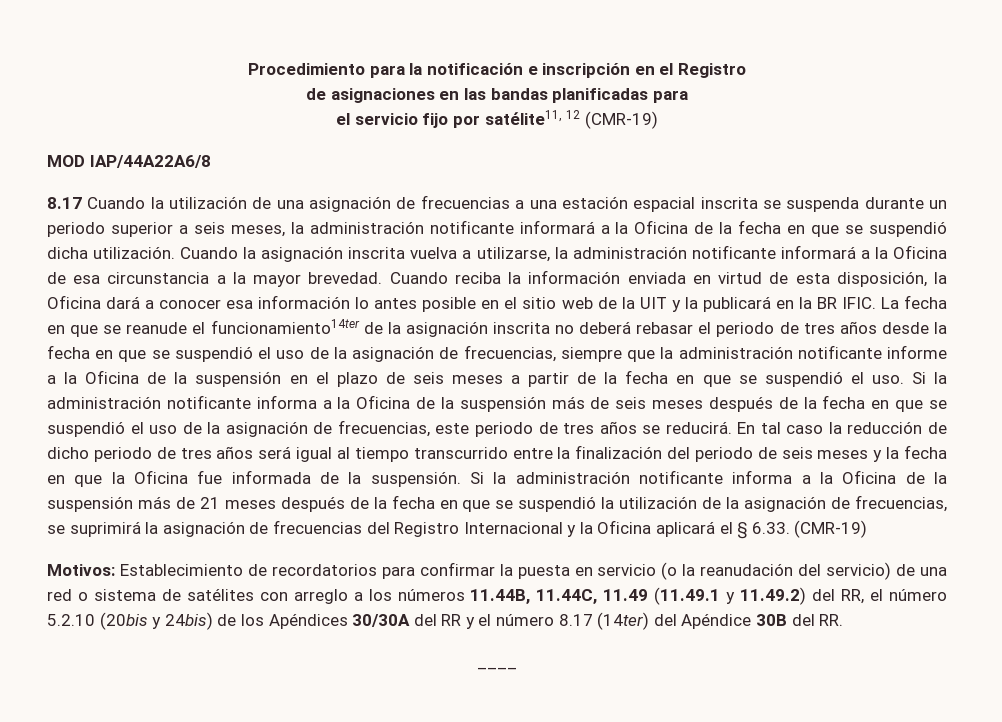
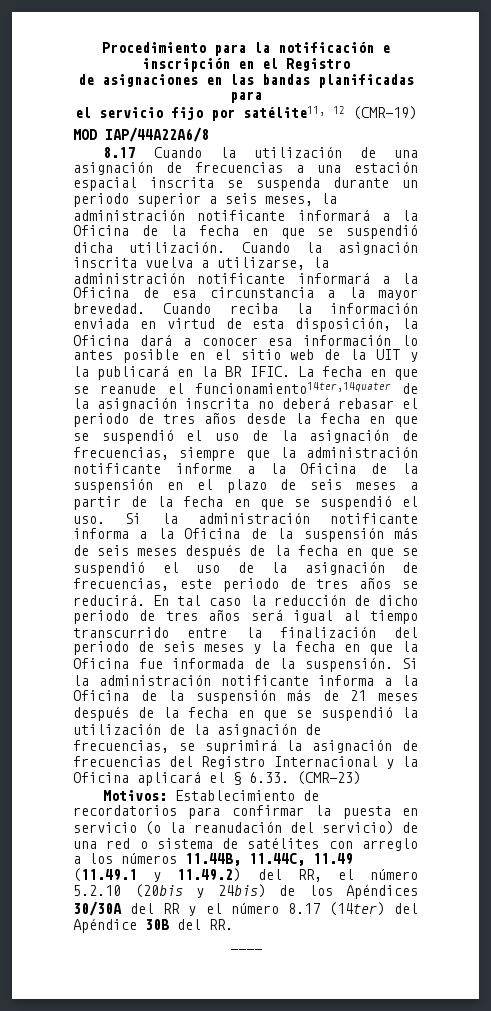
- La fecha en que se reanude el funcionamiento14ter de la asignación inscrita no deberá rebasar el periodo de tres años desde la fecha en que se suspendió el uso de la asignación de frecuencias, siempre que la administración notificante informe a la Oficina de la suspensión en el plazo de seis meses a partir de la fecha en que se suspendió el uso.
+ La fecha en que se reanude el funcionamiento14ter,14quater de la asignación inscrita no deberá rebasar el periodo de tres años desde la fecha en que se suspendió el uso de la asignación de frecuencias, siempre que la administración notificante informe a la Oficina de la suspensión en el plazo de seis meses a partir de la fecha en que se suspendió el uso.
- Si la administración notificante informa a la Oficina de la suspensión más de 21 meses después de la fecha en que se suspendió la utilización de la asignación de frecuencias, se suprimirá la asignación de frecuencias del Registro Internacional y la Oficina aplicará el § 6.33. (CMR-19)
+ Si la administración notificante informa a la Oficina de la suspensión más de 21 meses después de la fecha en que se suspendió la utilización de la asignación de frecuencias, se suprimirá la asignación de frecuencias del Registro Internacional y la Oficina aplicará el § 6.33. (CMR-23)

